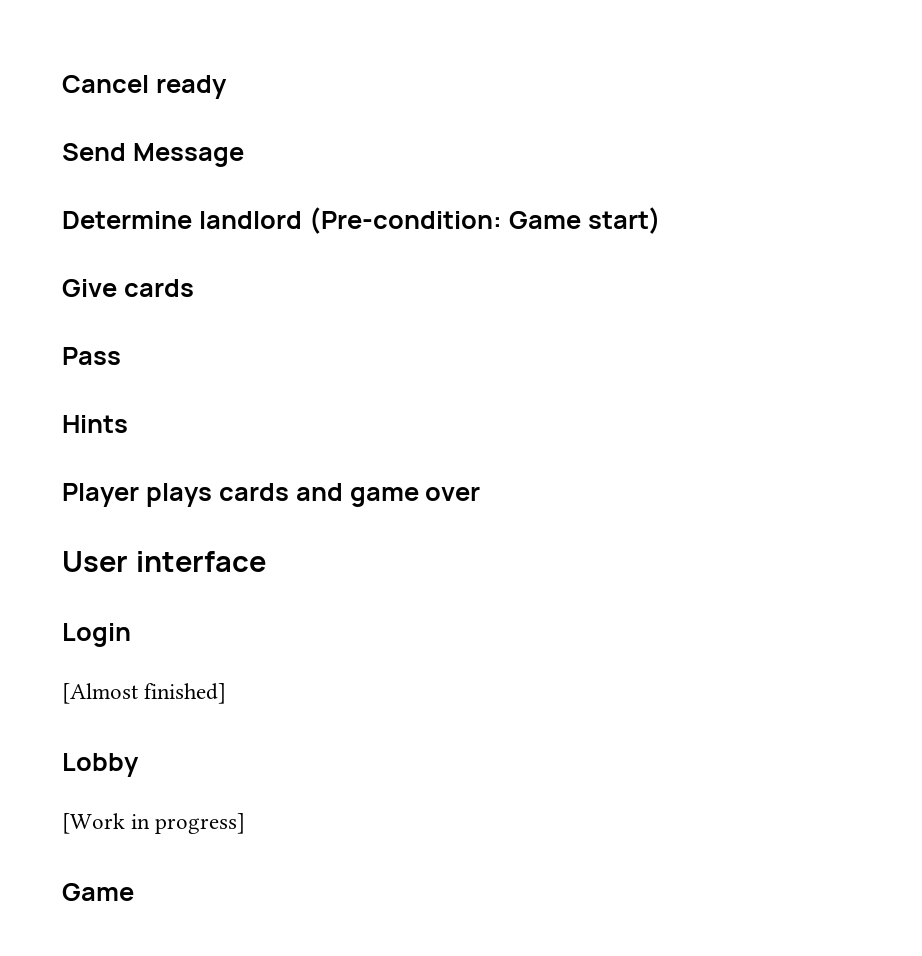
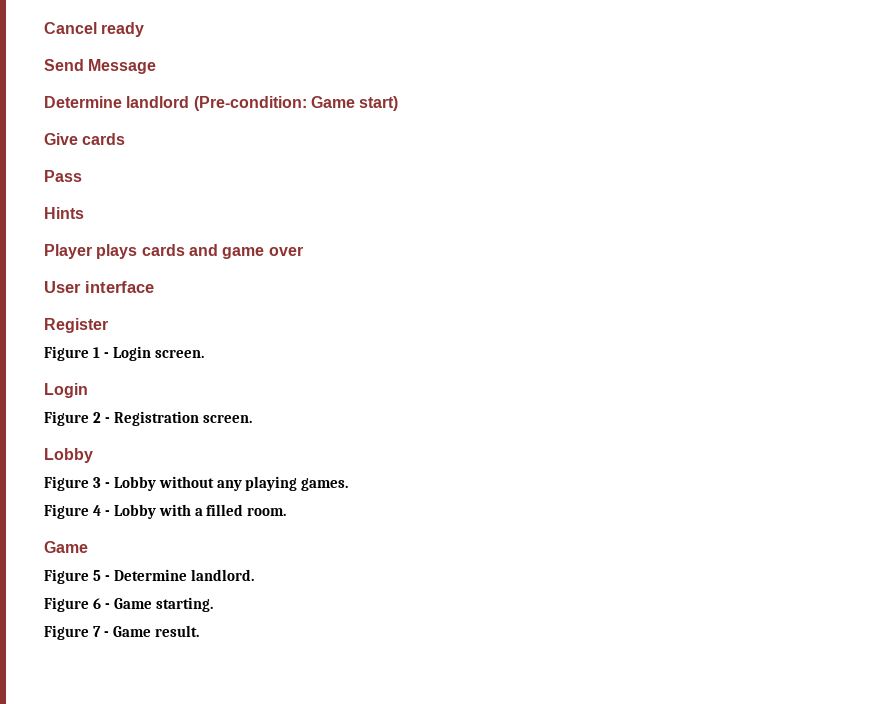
+ Register
+ Figure 1 - Login screen.
  Login
- [Almost finished]
+ Figure 2 - Registration screen.
  Lobby
- [Work in progress]
+ Figure 3 - Lobby without any playing games.
+ Figure 4 - Lobby with a filled room.
  Game
+ Figure 5 - Determine landlord.
+ Figure 6 - Game starting.
+ Figure 7 - Game result.

